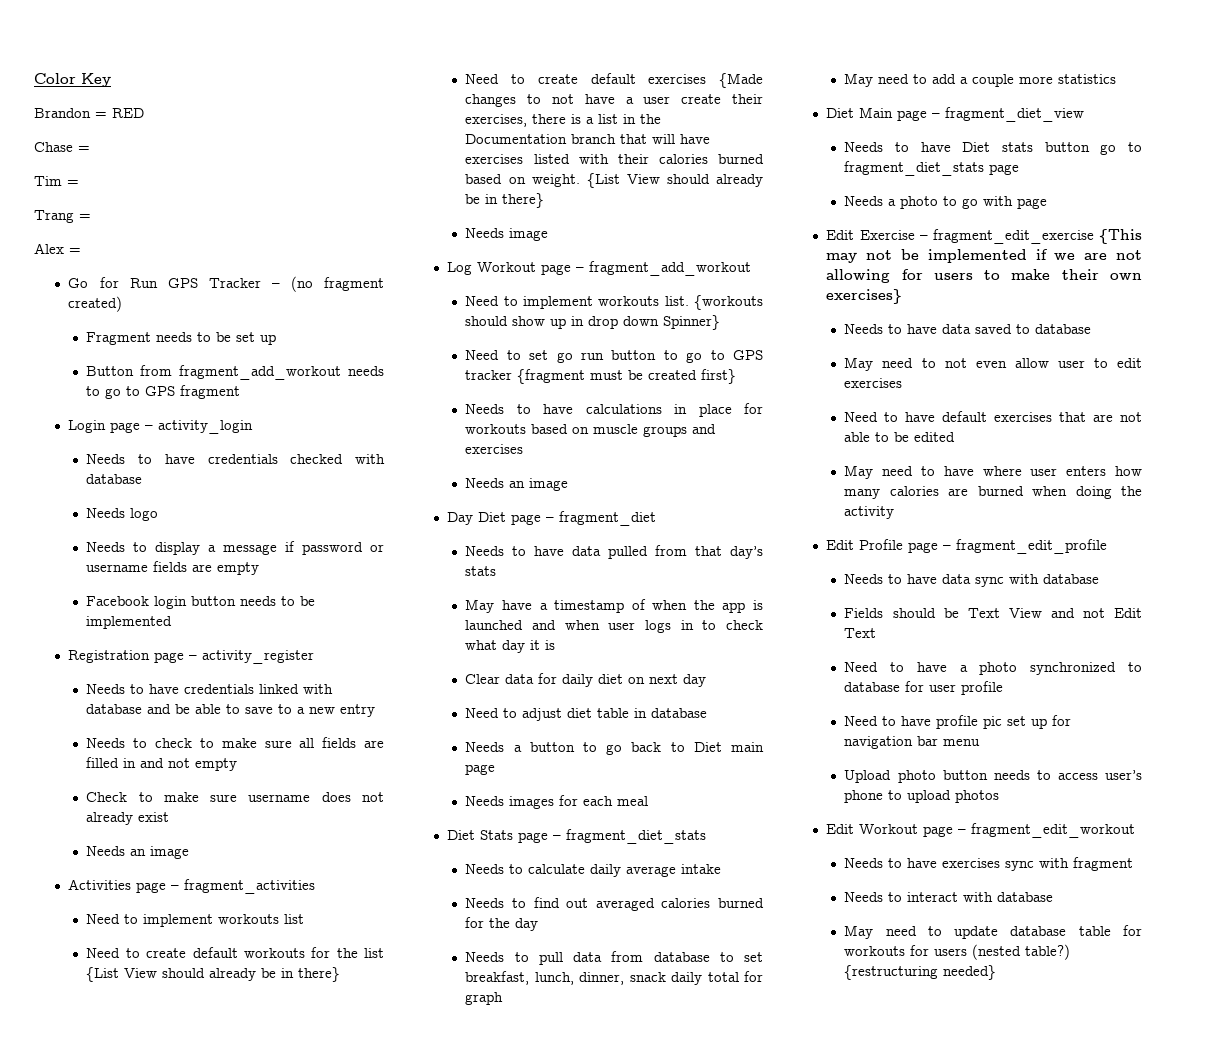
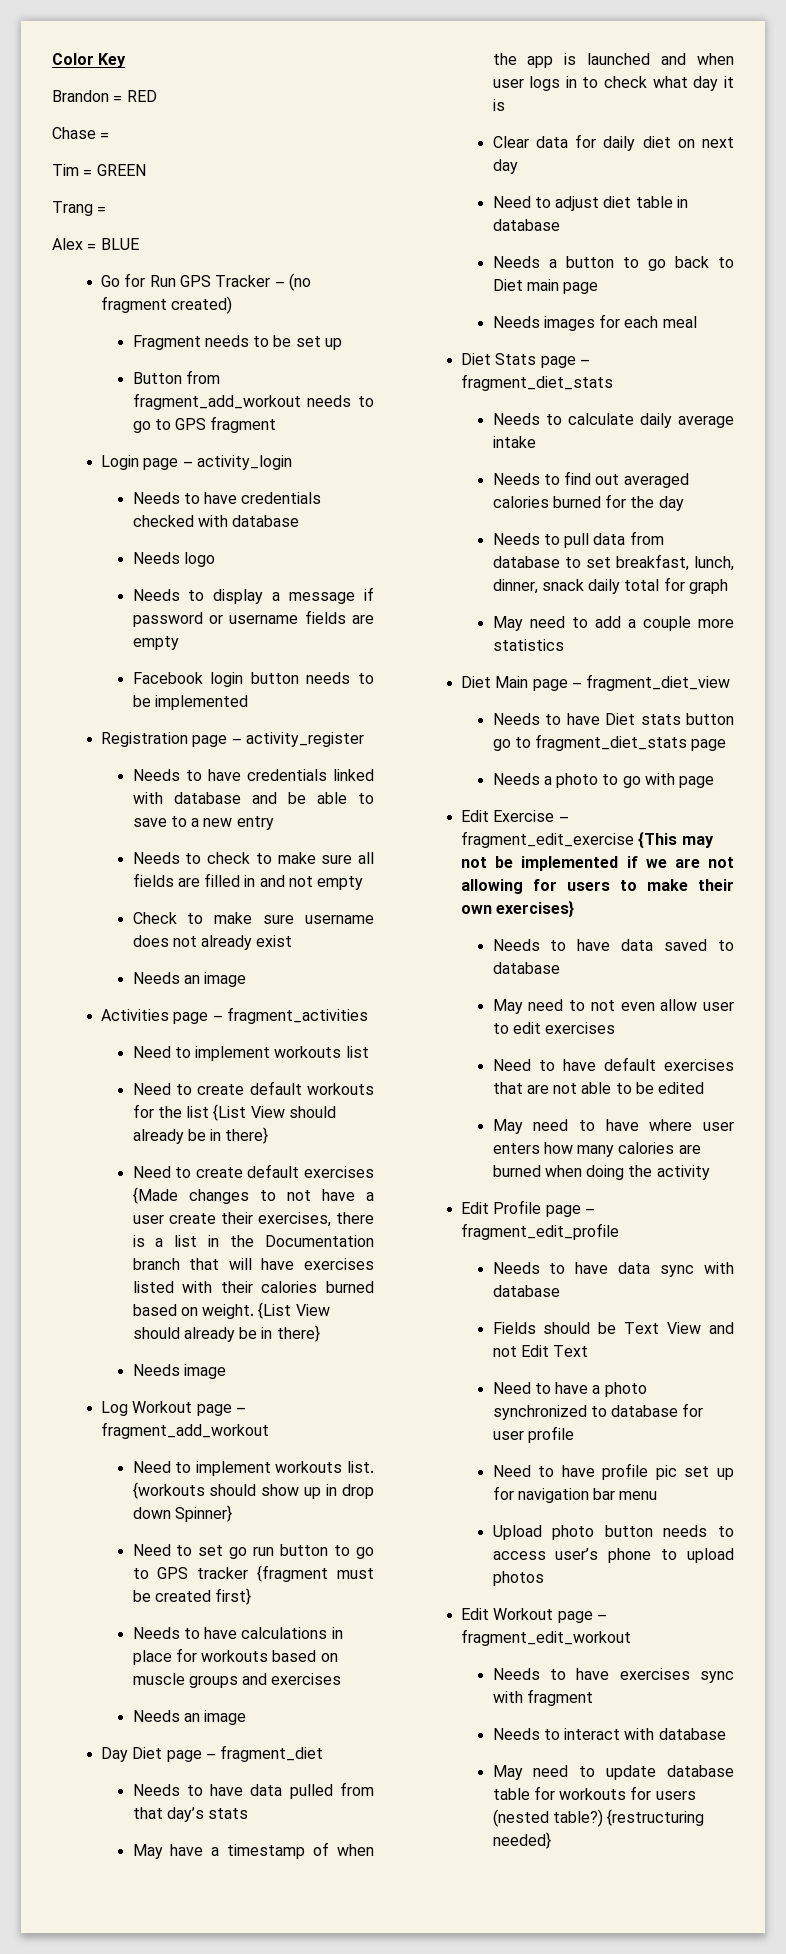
- Tim =
+ Tim = GREEN
- Alex =
+ Alex = BLUE

